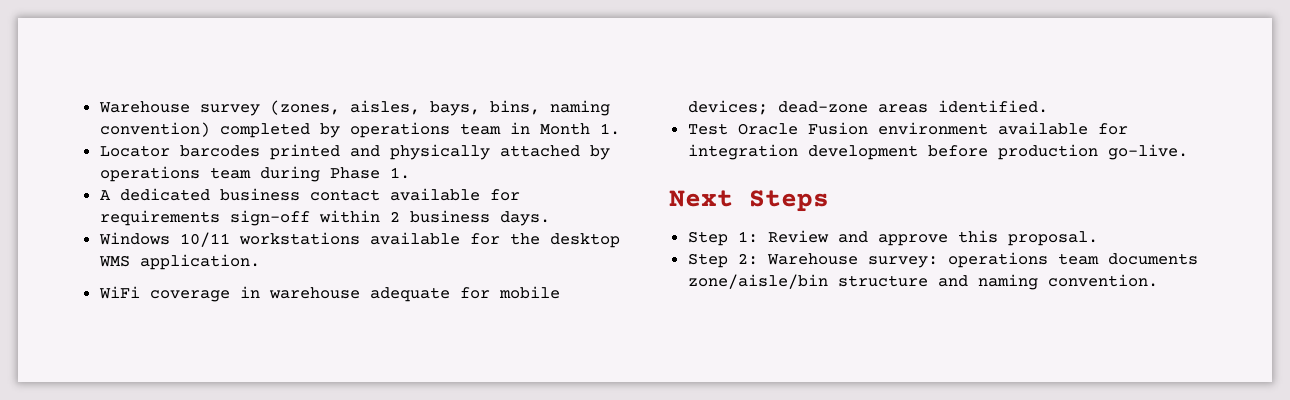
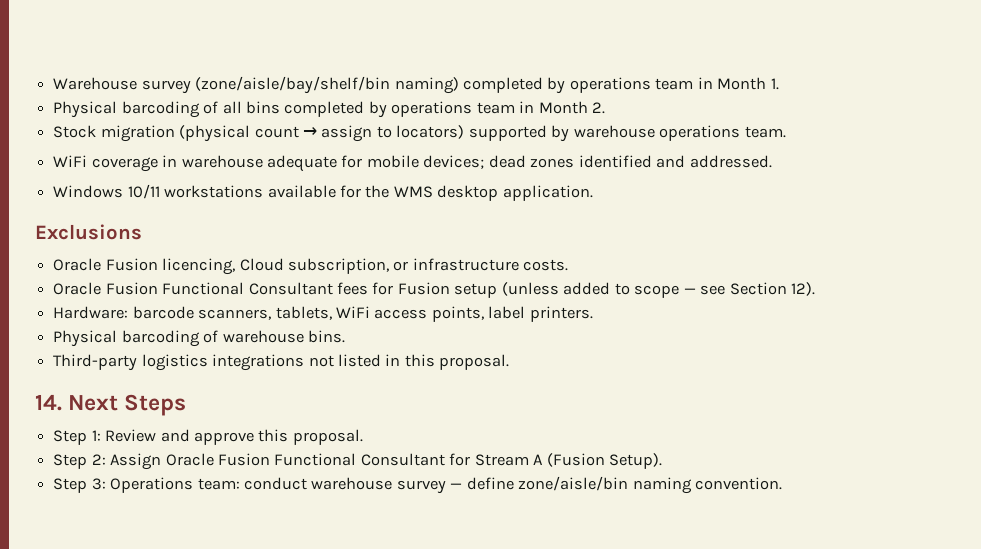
- Warehouse survey (zones, aisles, bays, bins, naming convention) completed by operations team in Month 1.
+ Warehouse survey (zone/aisle/bay/shelf/bin naming) completed by operations team in Month 1.
- Locator barcodes printed and physically attached by operations team during Phase 1.
- A dedicated business contact available for requirements sign-off within 2 business days.
- Windows 10/11 workstations available for the desktop WMS application.
+ Physical barcoding of all bins completed by operations team in Month 2.
+ Stock migration (physical count → assign to locators) supported by warehouse operations team.
- WiFi coverage in warehouse adequate for mobile devices; dead-zone areas identified.
- Test Oracle Fusion environment available for integration development before production go-live.
- Next Steps
+ WiFi coverage in warehouse adequate for mobile devices; dead zones identified and addressed.
+ Windows 10/11 workstations available for the WMS desktop application.
+ Exclusions
+ Oracle Fusion licencing, Cloud subscription, or infrastructure costs.
+ Oracle Fusion Functional Consultant fees for Fusion setup (unless added to scope — see Section 12).
+ Hardware: barcode scanners, tablets, WiFi access points, label printers.
+ Physical barcoding of warehouse bins.
+ Third-party logistics integrations not listed in this proposal.
+ 14. Next Steps
- Step 2: Warehouse survey: operations team documents zone/aisle/bin structure and naming convention.
+ Step 2: Assign Oracle Fusion Functional Consultant for Stream A (Fusion Setup).
+ Step 3: Operations team: conduct warehouse survey — define zone/aisle/bin naming convention.

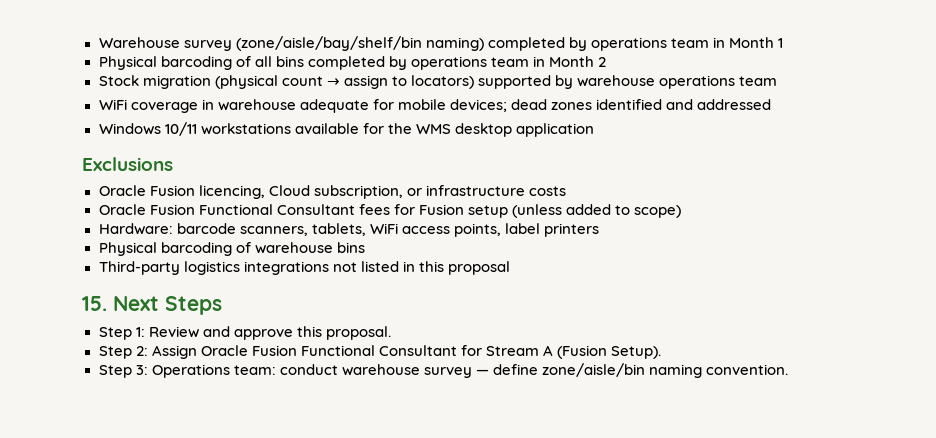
- Warehouse survey (zone/aisle/bay/shelf/bin naming) completed by operations team in Month 1.
+ Warehouse survey (zone/aisle/bay/shelf/bin naming) completed by operations team in Month 1
- Physical barcoding of all bins completed by operations team in Month 2.
+ Physical barcoding of all bins completed by operations team in Month 2
- Stock migration (physical count → assign to locators) supported by warehouse operations team.
+ Stock migration (physical count → assign to locators) supported by warehouse operations team
- WiFi coverage in warehouse adequate for mobile devices; dead zones identified and addressed.
+ WiFi coverage in warehouse adequate for mobile devices; dead zones identified and addressed
- Windows 10/11 workstations available for the WMS desktop application.
+ Windows 10/11 workstations available for the WMS desktop application
- Oracle Fusion licencing, Cloud subscription, or infrastructure costs.
+ Oracle Fusion licencing, Cloud subscription, or infrastructure costs
- Oracle Fusion Functional Consultant fees for Fusion setup (unless added to scope — see Section 12).
+ Oracle Fusion Functional Consultant fees for Fusion setup (unless added to scope)
- Hardware: barcode scanners, tablets, WiFi access points, label printers.
+ Hardware: barcode scanners, tablets, WiFi access points, label printers
- Physical barcoding of warehouse bins.
+ Physical barcoding of warehouse bins
- Third-party logistics integrations not listed in this proposal.
- 14. Next Steps
+ Third-party logistics integrations not listed in this proposal
+ 15. Next Steps

